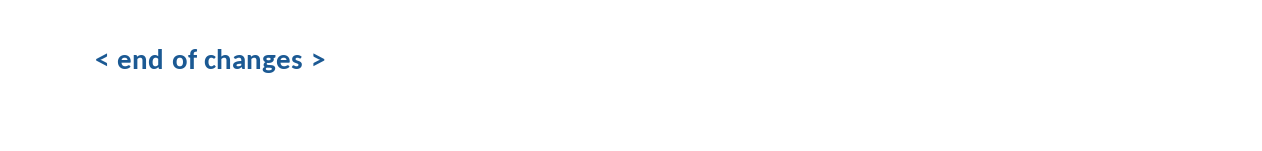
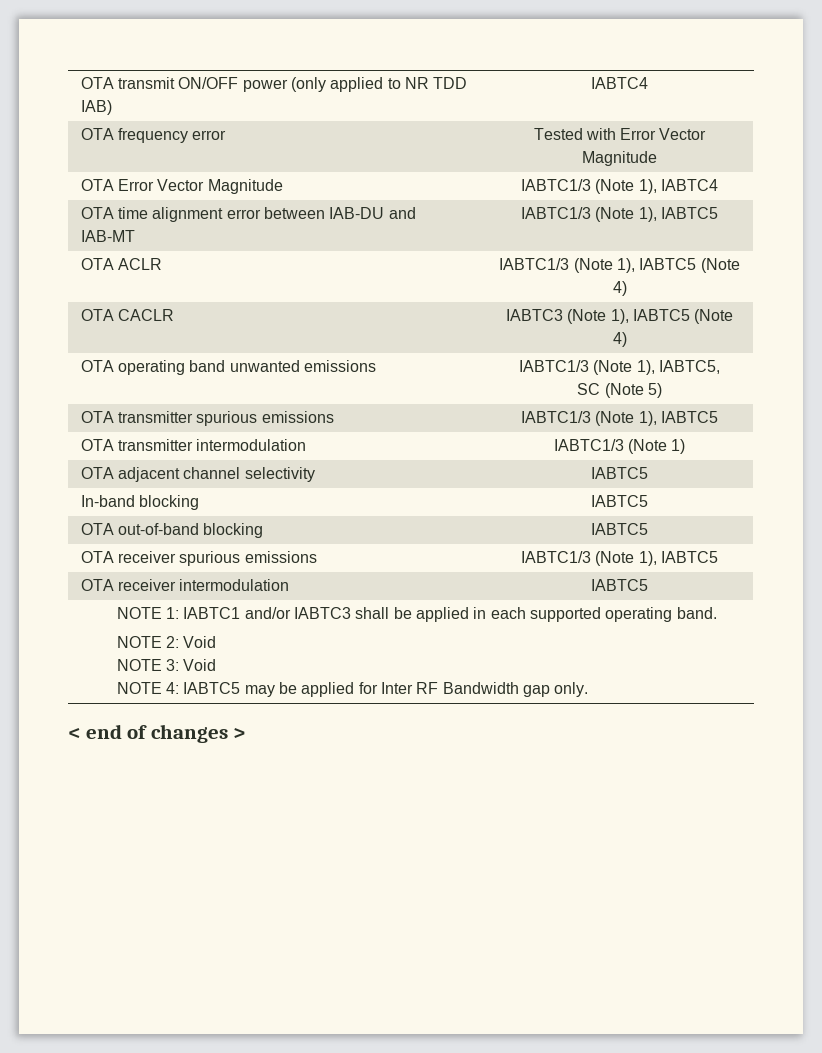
+ OTA transmit ON/OFF power (only applied to NR TDD IAB) | IABTC4
+ OTA frequency error | Tested with Error Vector Magnitude
+ OTA Error Vector Magnitude | IABTC1/3 (Note 1), IABTC4
+ OTA time alignment error between IAB-DU and IAB-MT | IABTC1/3 (Note 1), IABTC5
+ OTA ACLR | IABTC1/3 (Note 1), IABTC5 (Note 4)
+ OTA CACLR | IABTC3 (Note 1), IABTC5 (Note 4)
+ OTA operating band unwanted emissions | IABTC1/3 (Note 1), IABTC5,
+ SC (Note 5)
+ OTA transmitter spurious emissions | IABTC1/3 (Note 1), IABTC5
+ OTA transmitter intermodulation | IABTC1/3 (Note 1)
+ OTA adjacent channel selectivity | IABTC5
+ In-band blocking | IABTC5
+ OTA out-of-band blocking | IABTC5
+ OTA receiver spurious emissions | IABTC1/3 (Note 1), IABTC5
+ OTA receiver intermodulation | IABTC5
+ NOTE 1: IABTC1 and/or IABTC3 shall be applied in each supported operating band.
+ NOTE 2: Void
+ NOTE 3: Void
+ NOTE 4: IABTC5 may be applied for Inter RF Bandwidth gap only.

